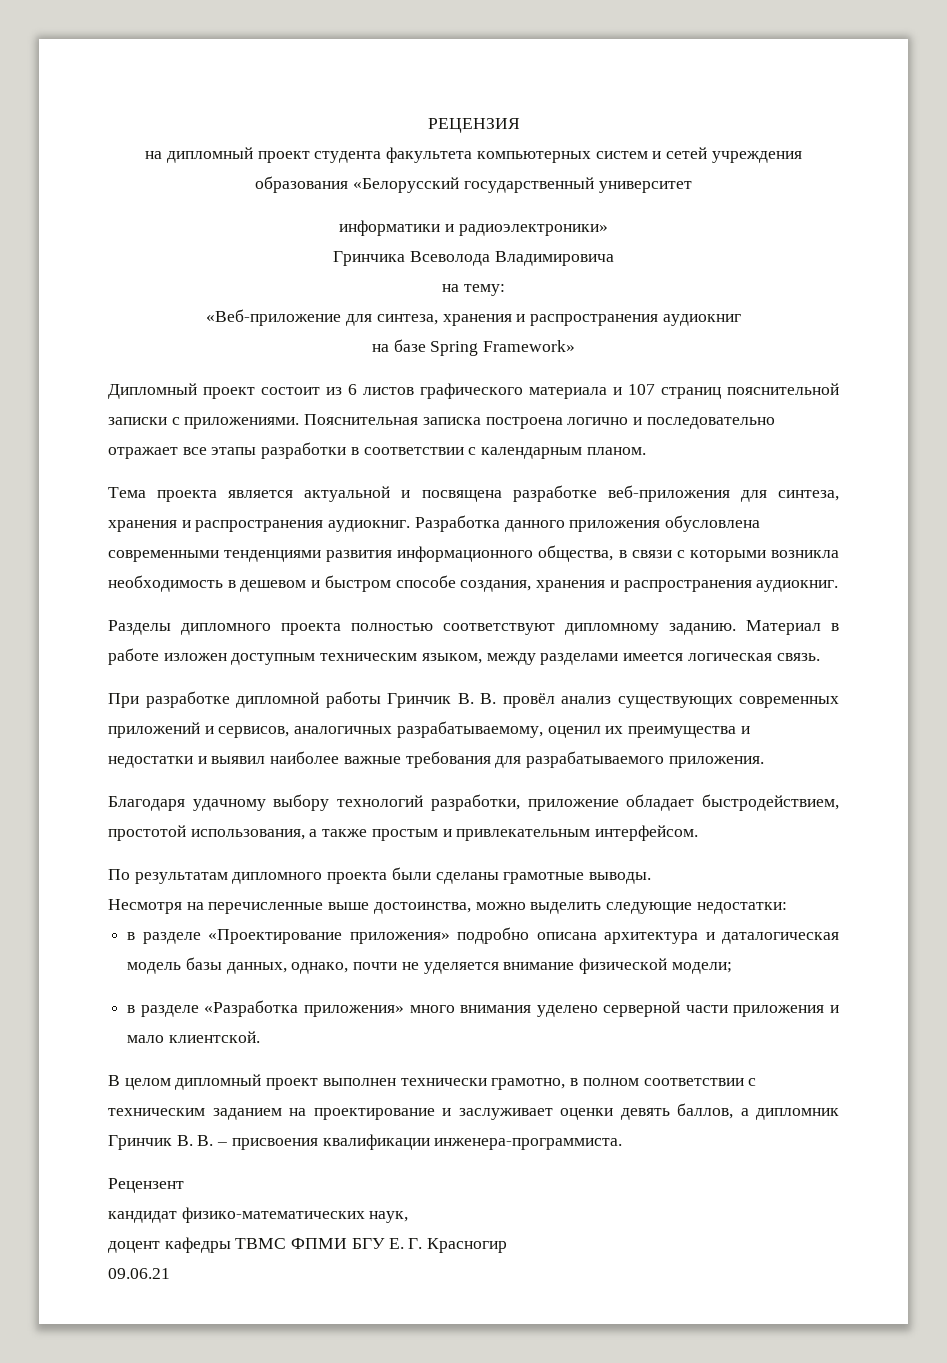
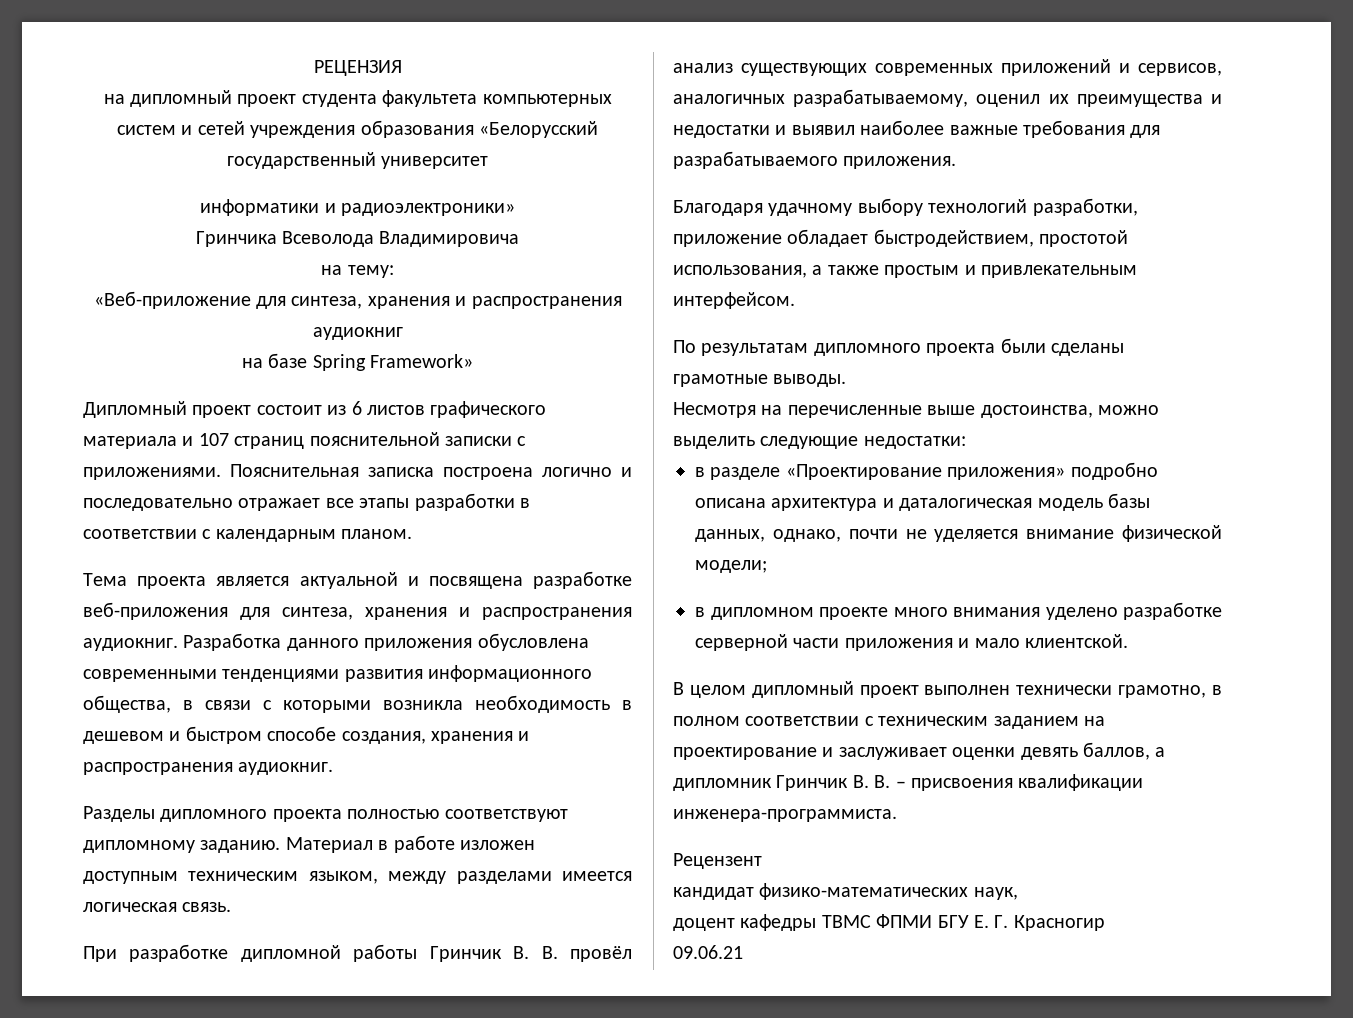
- в разделе «Разработка приложения» много внимания уделено серверной части приложения и мало клиентской.
+ в дипломном проекте много внимания уделено разработке серверной части приложения и мало клиентской.

